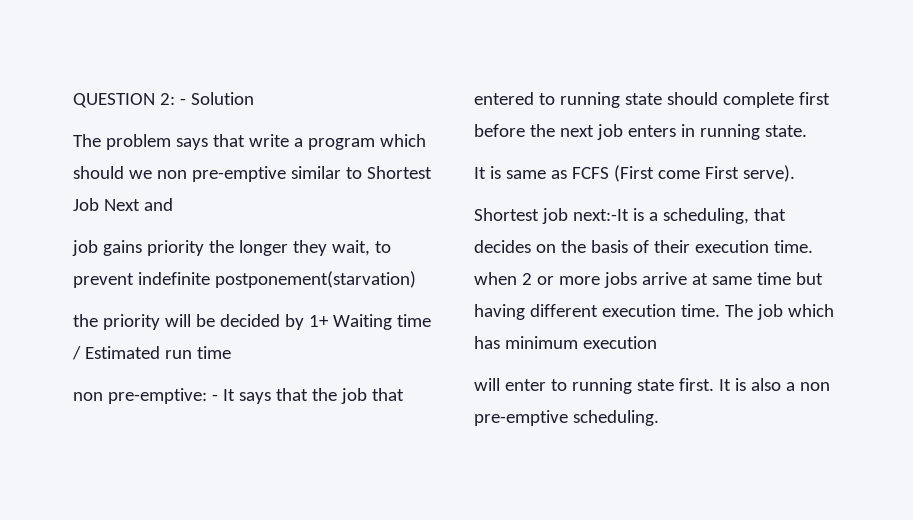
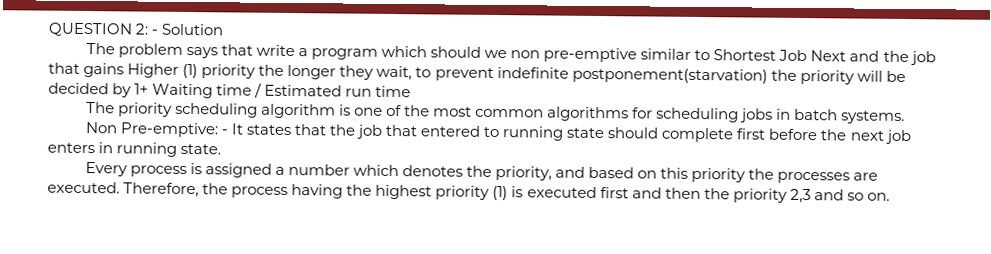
- The problem says that write a program which should we non pre-emptive similar to Shortest Job Next and
- job gains priority the longer they wait, to prevent indefinite postponement(starvation)
- the priority will be decided by 1+ Waiting time / Estimated run time
+ The problem says that write a program which should we non pre-emptive similar to Shortest Job Next and the job that gains Higher (1) priority the longer they wait, to prevent indefinite postponement(starvation) the priority will be decided by 1+ Waiting time / Estimated run time
- non pre-emptive: - It says that the job that entered to running state should complete first before the next job enters in running state.
+ The priority scheduling algorithm is one of the most common algorithms for scheduling jobs in batch systems.
+ Non Pre-emptive: - It states that the job that entered to running state should complete first before the next job enters in running state.
- It is same as FCFS (First come First serve).
- Shortest job next:-It is a scheduling, that decides on the basis of their execution time. when 2 or more jobs arrive at same time but having different execution time. The job which has minimum execution
- will enter to running state first. It is also a non pre-emptive scheduling.
+ Every process is assigned a number which denotes the priority, and based on this priority the processes are executed. Therefore, the process having the highest priority (1) is executed first and then the priority 2,3 and so on.

